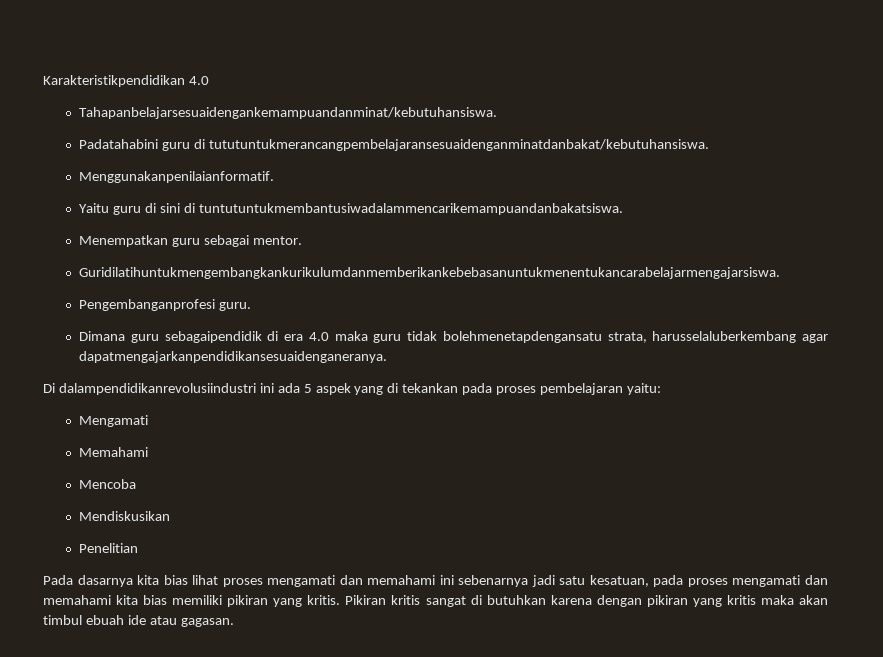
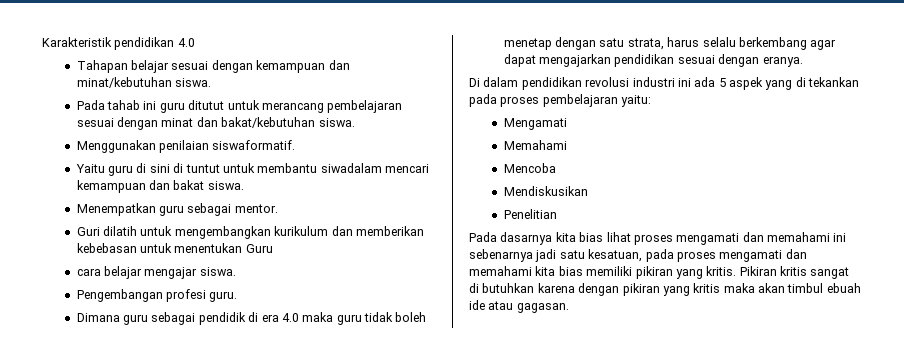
- Karakteristikpendidikan 4.0
+ Karakteristik pendidikan 4.0
- Tahapanbelajarsesuaidengankemampuandanminat/kebutuhansiswa.
- Padatahabini guru di tututuntukmerancangpembelajaransesuaidenganminatdanbakat/kebutuhansiswa.
- Menggunakanpenilaianformatif.
+ Tahapan belajar sesuai dengan kemampuan dan minat/kebutuhan siswa.
+ Pada tahab ini guru ditutut untuk merancang pembelajaran sesuai dengan minat dan bakat/kebutuhan siswa.
+ Menggunakan penilaian siswaformatif.
- Yaitu guru di sini di tuntutuntukmembantusiwadalammencarikemampuandanbakatsiswa.
+ Yaitu guru di sini di tuntut untuk membantu siwadalam mencari kemampuan dan bakat siswa.
  Menempatkan guru sebagai mentor.
- Guridilatihuntukmengembangkankurikulumdanmemberikankebebasanuntukmenentukancarabelajarmengajarsiswa.
- Pengembanganprofesi guru.
+ Guri dilatih untuk mengembangkan kurikulum dan memberikan kebebasan untuk menentukan Guru
+ cara belajar mengajar siswa.
+ Pengembangan profesi guru.
- Dimana guru sebagaipendidik di era 4.0 maka guru tidak bolehmenetapdengansatu strata, harusselaluberkembang agar dapatmengajarkanpendidikansesuaidenganeranya.
- Di dalampendidikanrevolusiindustri ini ada 5 aspek yang di tekankan pada proses pembelajaran yaitu:
+ Dimana guru sebagai pendidik di era 4.0 maka guru tidak boleh menetap dengan satu strata, harus selalu berkembang agar dapat mengajarkan pendidikan sesuai dengan eranya.
+ Di dalam pendidikan revolusi industri ini ada 5 aspek yang di tekankan pada proses pembelajaran yaitu:

